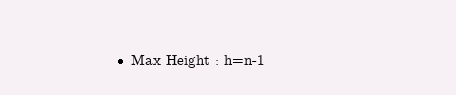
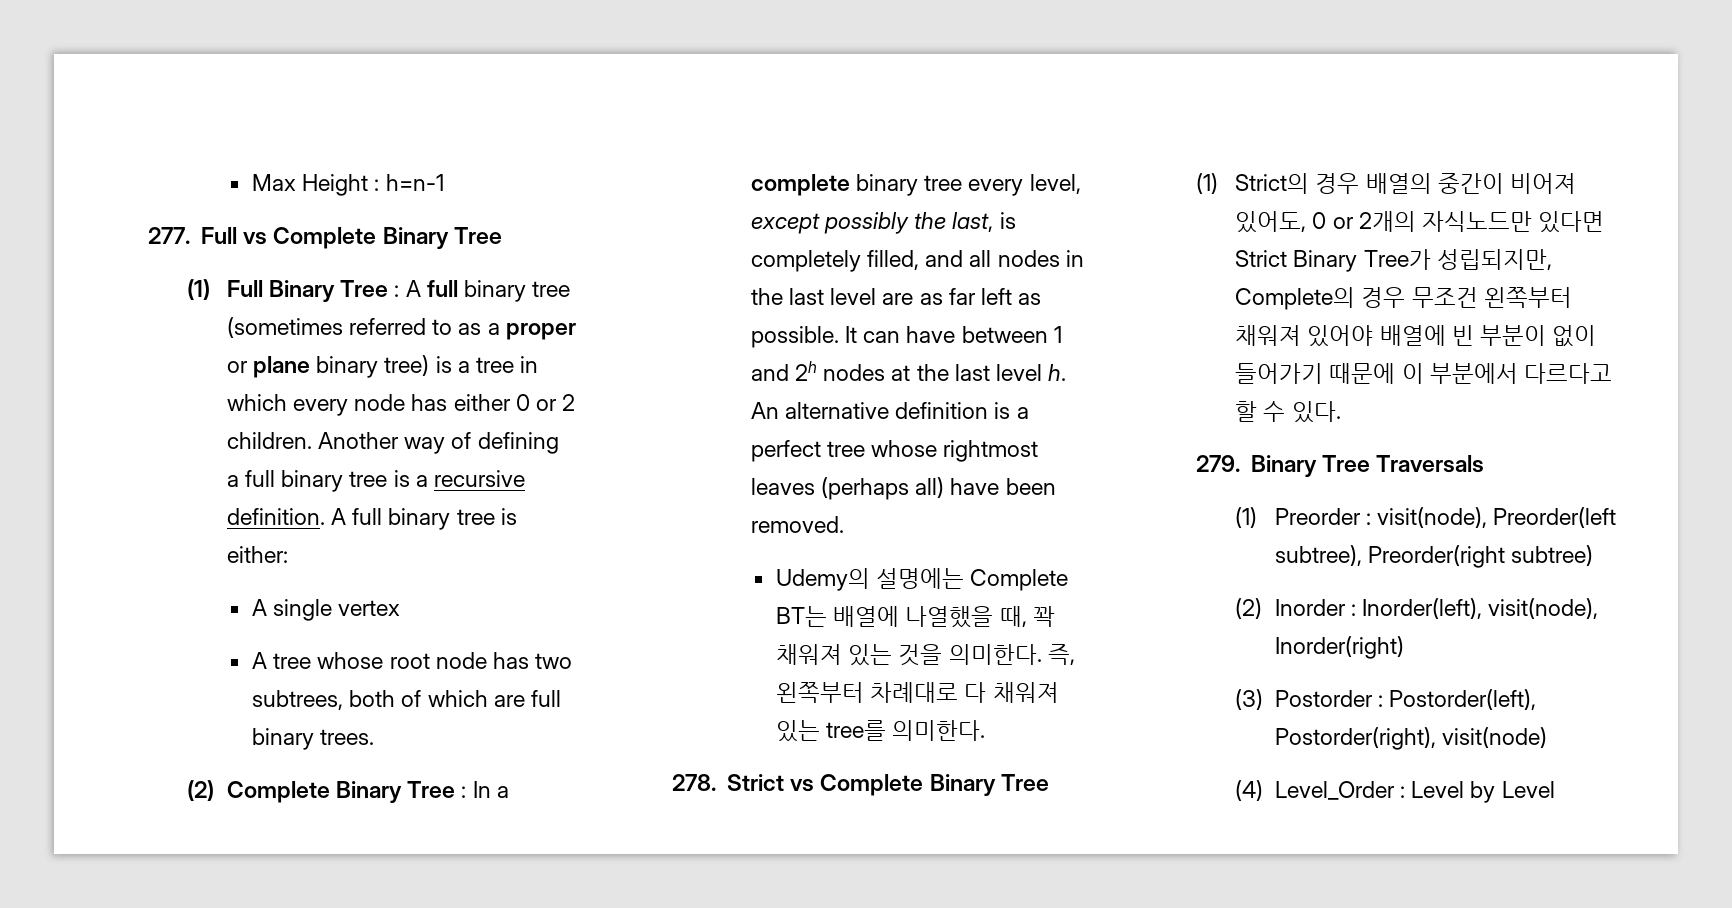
+ 277. Full vs Complete Binary Tree
+ (1) Full Binary Tree : A full binary tree (sometimes referred to as a proper or plane binary tree) is a tree in which every node has either 0 or 2 children. Another way of defining a full binary tree is a recursive definition. A full binary tree is either:
+ A single vertex
+ A tree whose root node has two subtrees, both of which are full binary trees.
+ (2) Complete Binary Tree : In a complete binary tree every level, except possibly the last, is completely filled, and all nodes in the last level are as far left as possible. It can have between 1 and 2h nodes at the last level h. An alternative definition is a perfect tree whose rightmost leaves (perhaps all) have been removed.
+ Udemy의 설명에는 Complete BT는 배열에 나열했을 때, 꽉 채워져 있는 것을 의미한다. 즉, 왼쪽부터 차례대로 다 채워져 있는 tree를 의미한다.
+ 278. Strict vs Complete Binary Tree
+ (1) Strict의 경우 배열의 중간이 비어져 있어도, 0 or 2개의 자식노드만 있다면 Strict Binary Tree가 성립되지만, Complete의 경우 무조건 왼쪽부터 채워져 있어야 배열에 빈 부분이 없이 들어가기 때문에 이 부분에서 다르다고 할 수 있다.
+ 279. Binary Tree Traversals
+ (1) Preorder : visit(node), Preorder(left subtree), Preorder(right subtree)
+ (2) Inorder : Inorder(left), visit(node), Inorder(right)
+ (3) Postorder : Postorder(left), Postorder(right), visit(node)
+ (4) Level_Order : Level by Level

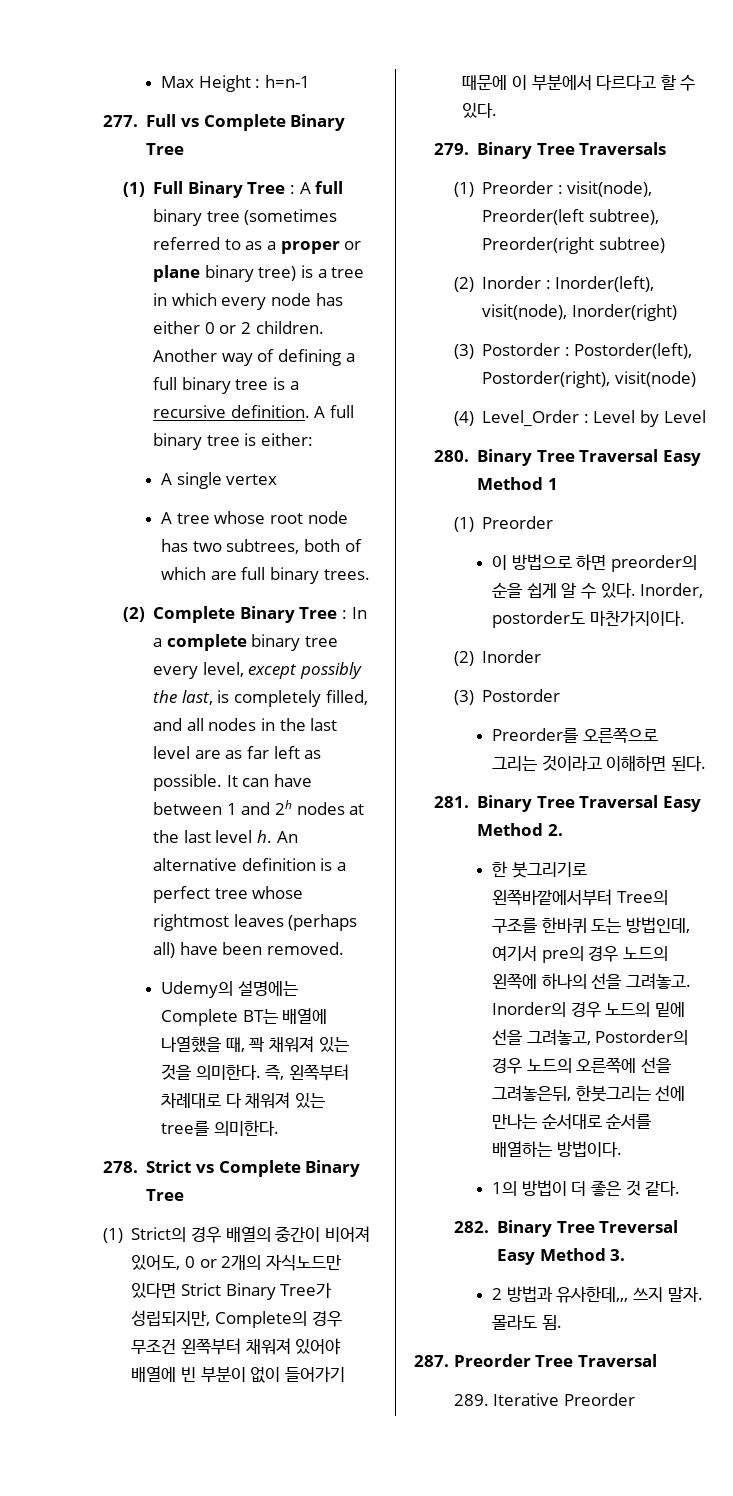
+ 280. Binary Tree Traversal Easy Method 1
+ (1) Preorder
+ 이 방법으로 하면 preorder의 순을 쉽게 알 수 있다. Inorder, postorder도 마찬가지이다.
+ (2) Inorder
+ (3) Postorder
+ Preorder를 오른쪽으로 그리는 것이라고 이해하면 된다.
+ 281. Binary Tree Traversal Easy Method 2.
+ 한 붓그리기로 왼쪽바깥에서부터 Tree의 구조를 한바퀴 도는 방법인데, 여기서 pre의 경우 노드의 왼쪽에 하나의 선을 그려놓고. Inorder의 경우 노드의 밑에 선을 그려놓고, Postorder의 경우 노드의 오른쪽에 선을 그려놓은뒤, 한붓그리는 선에 만나는 순서대로 순서를 배열하는 방법이다.
+ 1의 방법이 더 좋은 것 같다.
+ 282. Binary Tree Treversal Easy Method 3.
+ 2 방법과 유사한데,,, 쓰지 말자. 몰라도 됨.
+ 287. Preorder Tree Traversal
+ 289. Iterative Preorder

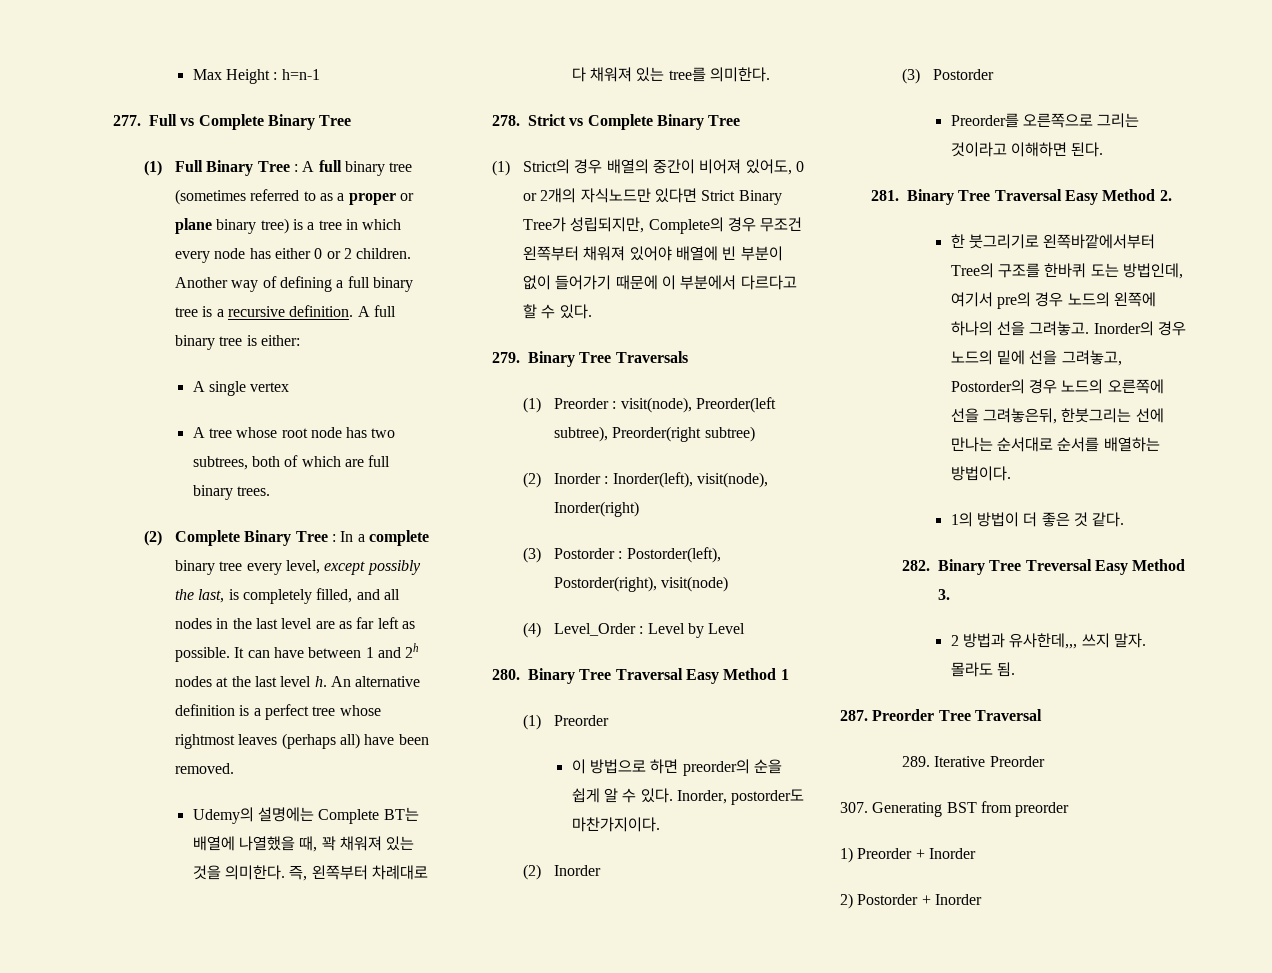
+ 307. Generating BST from preorder
+ 1) Preorder + Inorder
+ 2) Postorder + Inorder

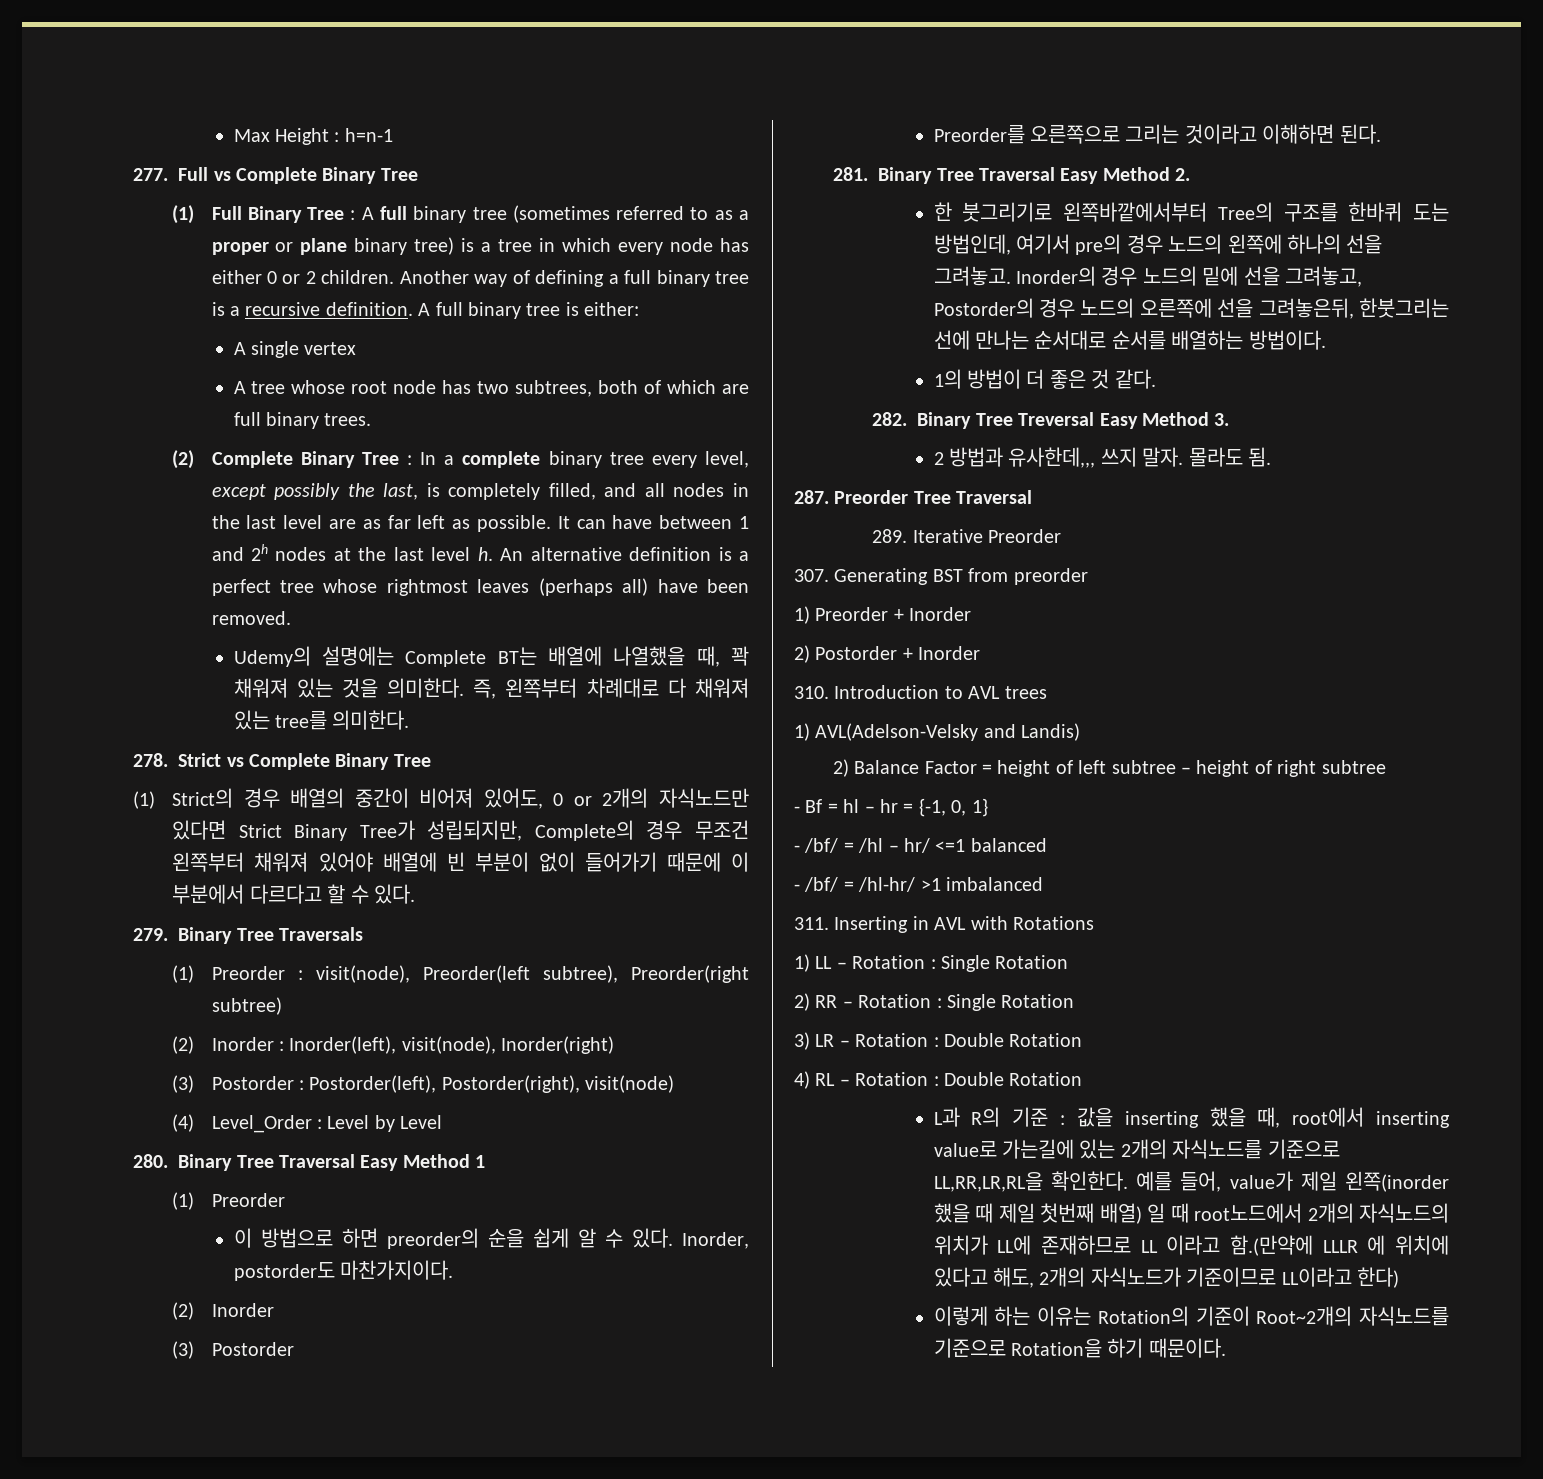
+ 310. Introduction to AVL trees
+ 1) AVL(Adelson-Velsky and Landis)
+ 2) Balance Factor = height of left subtree – height of right subtree
+ - Bf = hl – hr = {-1, 0, 1}
+ - /bf/ = /hl – hr/ <=1 balanced
+ - /bf/ = /hl-hr/ >1 imbalanced
+ 311. Inserting in AVL with Rotations
+ 1) LL – Rotation : Single Rotation
+ 2) RR – Rotation : Single Rotation
+ 3) LR – Rotation : Double Rotation
+ 4) RL – Rotation : Double Rotation
+ L과 R의 기준 : 값을 inserting 했을 때, root에서 inserting value로 가는길에 있는 2개의 자식노드를 기준으로 LL,RR,LR,RL을 확인한다. 예를 들어, value가 제일 왼쪽(inorder 했을 때 제일 첫번째 배열) 일 때 root노드에서 2개의 자식노드의 위치가 LL에 존재하므로 LL 이라고 함.(만약에 LLLR 에 위치에 있다고 해도, 2개의 자식노드가 기준이므로 LL이라고 한다)
+ 이렇게 하는 이유는 Rotation의 기준이 Root~2개의 자식노드를 기준으로 Rotation을 하기 때문이다.

